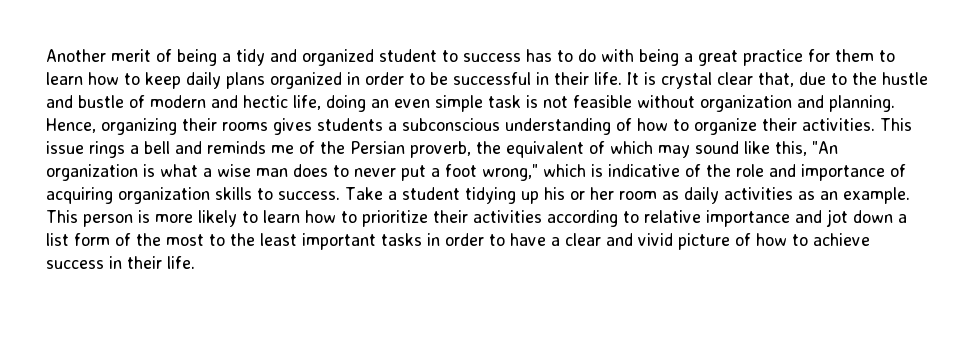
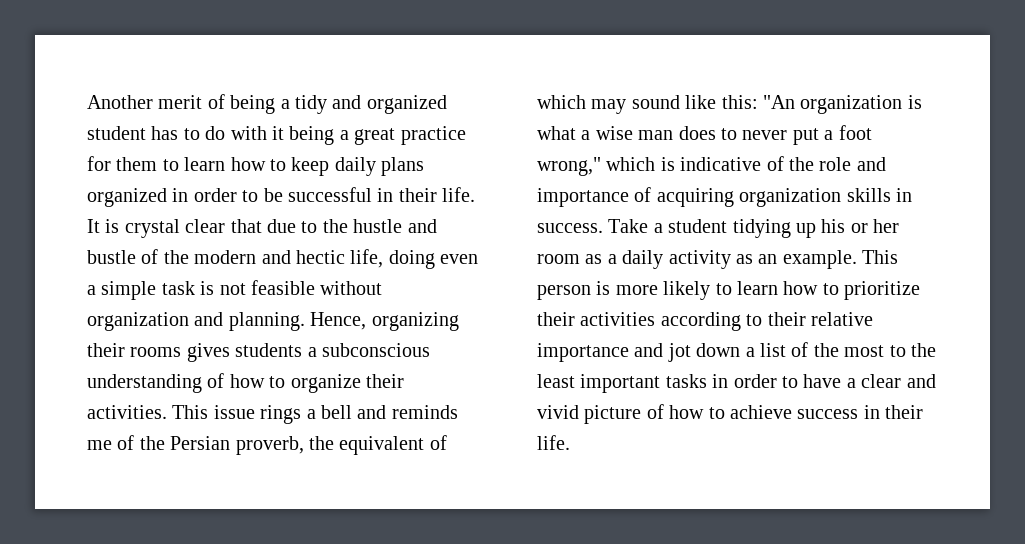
- Another merit of being a tidy and organized student to success has to do with being a great practice for them to learn how to keep daily plans organized in order to be successful in their life.
+ Another merit of being a tidy and organized student has to do with it being a great practice for them to learn how to keep daily plans organized in order to be successful in their life.
- It is crystal clear that, due to the hustle and bustle of modern and hectic life, doing an even simple task is not feasible without organization and planning.
+ It is crystal clear that due to the hustle and bustle of the modern and hectic life, doing even a simple task is not feasible without organization and planning.
- This issue rings a bell and reminds me of the Persian proverb, the equivalent of which may sound like this, "An organization is what a wise man does to never put a foot wrong," which is indicative of the role and importance of acquiring organization skills to success.
+ This issue rings a bell and reminds me of the Persian proverb, the equivalent of which may sound like this: "An organization is what a wise man does to never put a foot wrong," which is indicative of the role and importance of acquiring organization skills in success.
- Take a student tidying up his or her room as daily activities as an example.
+ Take a student tidying up his or her room as a daily activity as an example.
- This person is more likely to learn how to prioritize their activities according to relative importance and jot down a list form of the most to the least important tasks in order to have a clear and vivid picture of how to achieve success in their life.
+ This person is more likely to learn how to prioritize their activities according to their relative importance and jot down a list of the most to the least important tasks in order to have a clear and vivid picture of how to achieve success in their life.

